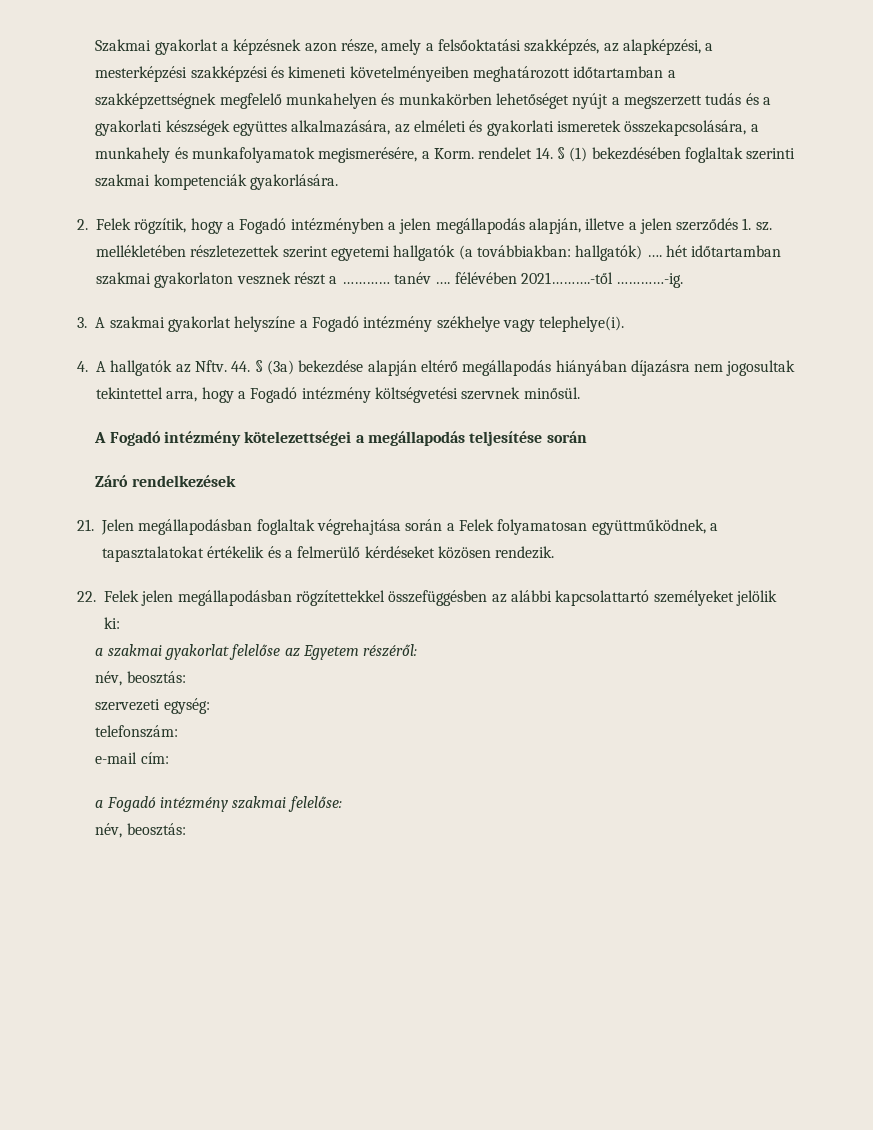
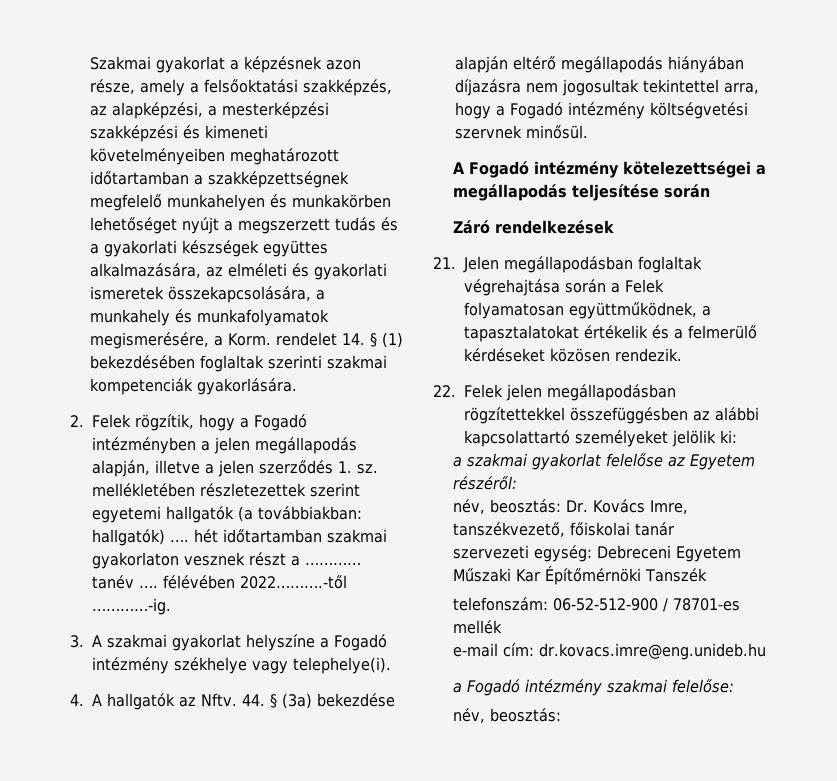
- 2. Felek rögzítik, hogy a Fogadó intézményben a jelen megállapodás alapján, illetve a jelen szerződés 1. sz. mellékletében részletezettek szerint egyetemi hallgatók (a továbbiakban: hallgatók) …. hét időtartamban szakmai gyakorlaton vesznek részt a ………… tanév …. félévében 2021……….-től …………-ig.
+ 2. Felek rögzítik, hogy a Fogadó intézményben a jelen megállapodás alapján, illetve a jelen szerződés 1. sz. mellékletében részletezettek szerint egyetemi hallgatók (a továbbiakban: hallgatók) …. hét időtartamban szakmai gyakorlaton vesznek részt a ………… tanév …. félévében 2022……….-től …………-ig.
  a szakmai gyakorlat felelőse az Egyetem részéről:
- név, beosztás:
- szervezeti egység:
- telefonszám:
+ név, beosztás: Dr. Kovács Imre, tanszékvezető, főiskolai tanár
+ szervezeti egység: Debreceni Egyetem Műszaki Kar Építőmérnöki Tanszék
+ telefonszám: 06-52-512-900 / 78701-es mellék
- e-mail cím:
+ e-mail cím: dr.kovacs.imre@eng.unideb.hu

